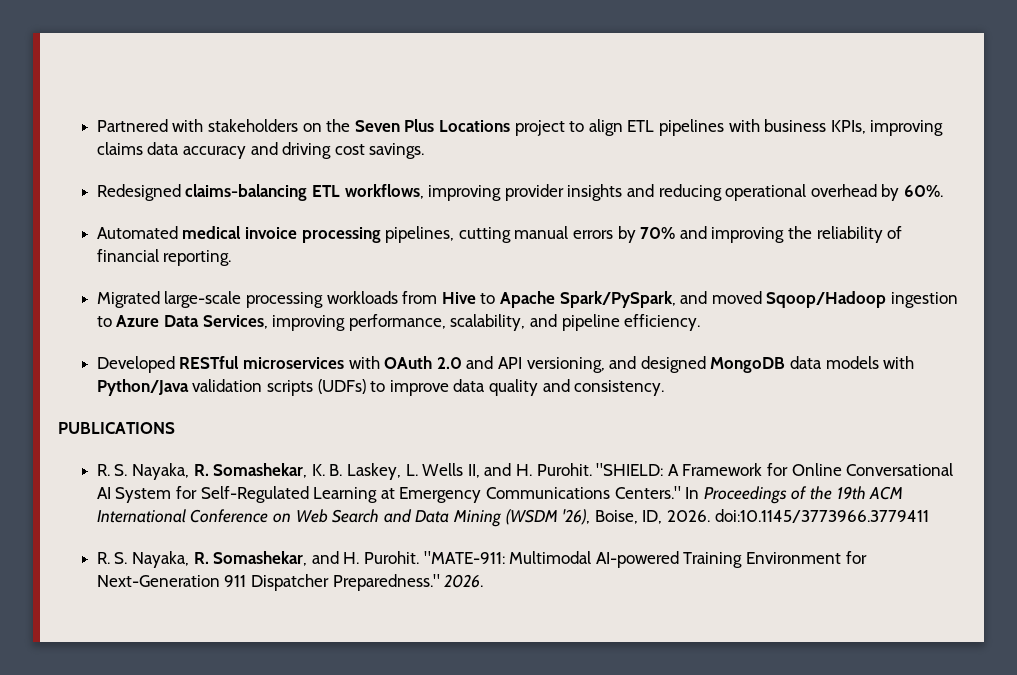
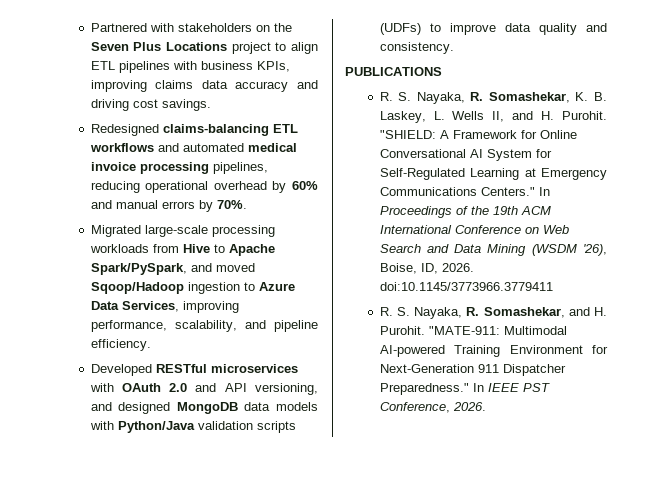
- Redesigned claims-balancing ETL workflows, improving provider insights and reducing operational overhead by 60%.
- Automated medical invoice processing pipelines, cutting manual errors by 70% and improving the reliability of financial reporting.
+ Redesigned claims-balancing ETL workflows and automated medical invoice processing pipelines, reducing operational overhead by 60% and manual errors by 70%.
- "MATE-911: Multimodal AI-powered Training Environment for Next-Generation 911 Dispatcher Preparedness." 2026.
+ "MATE-911: Multimodal AI-powered Training Environment for Next-Generation 911 Dispatcher Preparedness." In IEEE PST Conference, 2026.

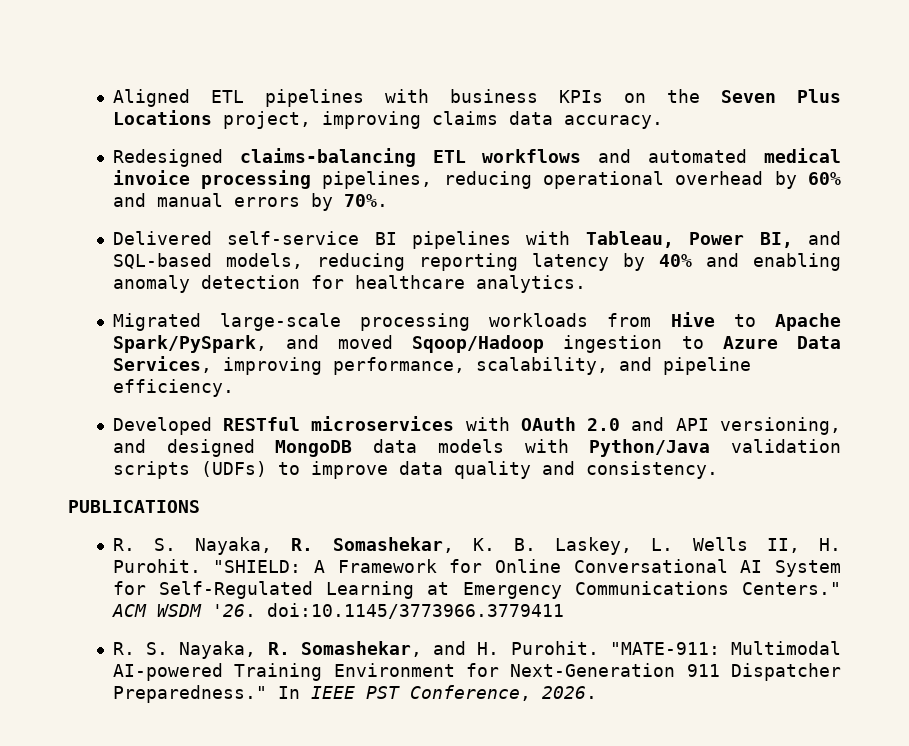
- Partnered with stakeholders on the Seven Plus Locations project to align ETL pipelines with business KPIs, improving claims data accuracy and driving cost savings.
+ Aligned ETL pipelines with business KPIs on the Seven Plus Locations project, improving claims data accuracy.
+ Delivered self-service BI pipelines with Tableau, Power BI, and SQL-based models, reducing reporting latency by 40% and enabling anomaly detection for healthcare analytics.
- R. S. Nayaka, R. Somashekar, K. B. Laskey, L. Wells II, and H. Purohit.
+ R. S. Nayaka, R. Somashekar, K. B. Laskey, L. Wells II, H. Purohit.
- In Proceedings of the 19th ACM International Conference on Web Search and Data Mining (WSDM '26), Boise, ID, 2026. doi:10.1145/3773966.3779411
+ ACM WSDM '26. doi:10.1145/3773966.3779411

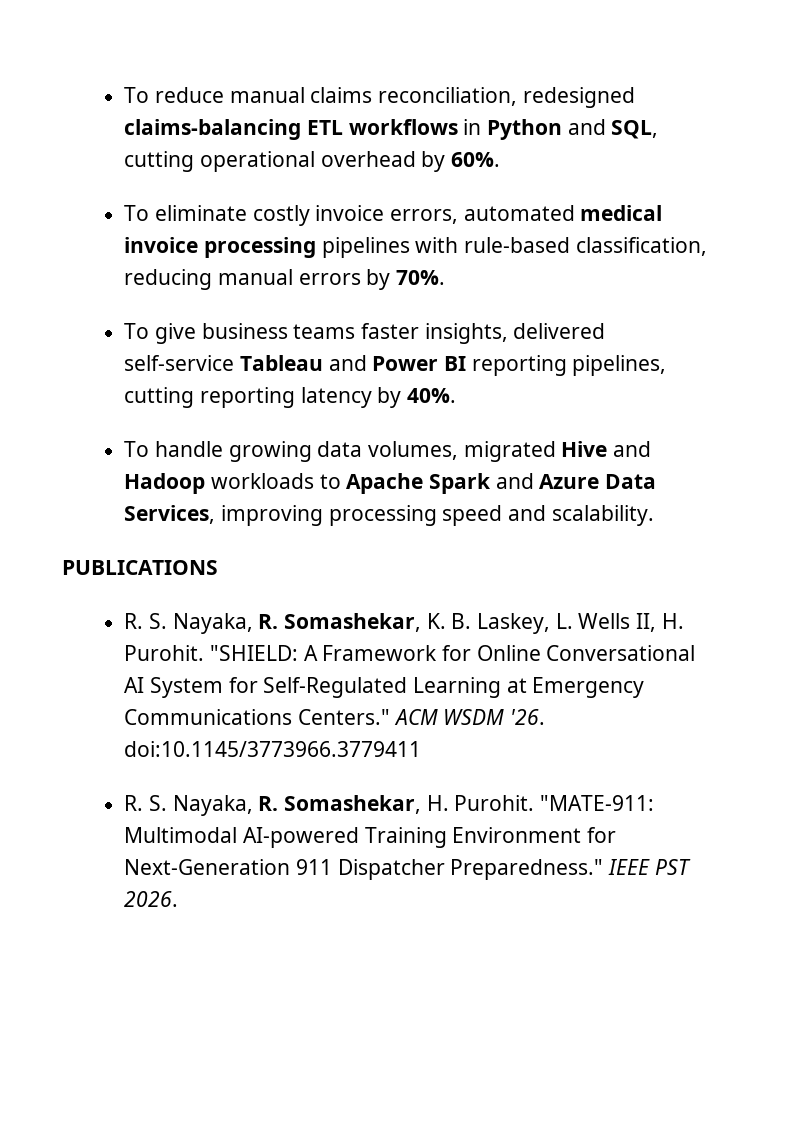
- Aligned ETL pipelines with business KPIs on the Seven Plus Locations project, improving claims data accuracy.
- Redesigned claims-balancing ETL workflows and automated medical invoice processing pipelines, reducing operational overhead by 60% and manual errors by 70%.
- Delivered self-service BI pipelines with Tableau, Power BI, and SQL-based models, reducing reporting latency by 40% and enabling anomaly detection for healthcare analytics.
- Migrated large-scale processing workloads from Hive to Apache Spark/PySpark, and moved Sqoop/Hadoop ingestion to Azure Data Services, improving performance, scalability, and pipeline efficiency.
- Developed RESTful microservices with OAuth 2.0 and API versioning, and designed MongoDB data models with Python/Java validation scripts (UDFs) to improve data quality and consistency.
+ To reduce manual claims reconciliation, redesigned claims-balancing ETL workflows in Python and SQL, cutting operational overhead by 60%.
+ To eliminate costly invoice errors, automated medical invoice processing pipelines with rule-based classification, reducing manual errors by 70%.
+ To give business teams faster insights, delivered self-service Tableau and Power BI reporting pipelines, cutting reporting latency by 40%.
+ To handle growing data volumes, migrated Hive and Hadoop workloads to Apache Spark and Azure Data Services, improving processing speed and scalability.
- R. S. Nayaka, R. Somashekar, and H. Purohit.
+ R. S. Nayaka, R. Somashekar, H. Purohit.
- In IEEE PST Conference, 2026.
+ IEEE PST 2026.

